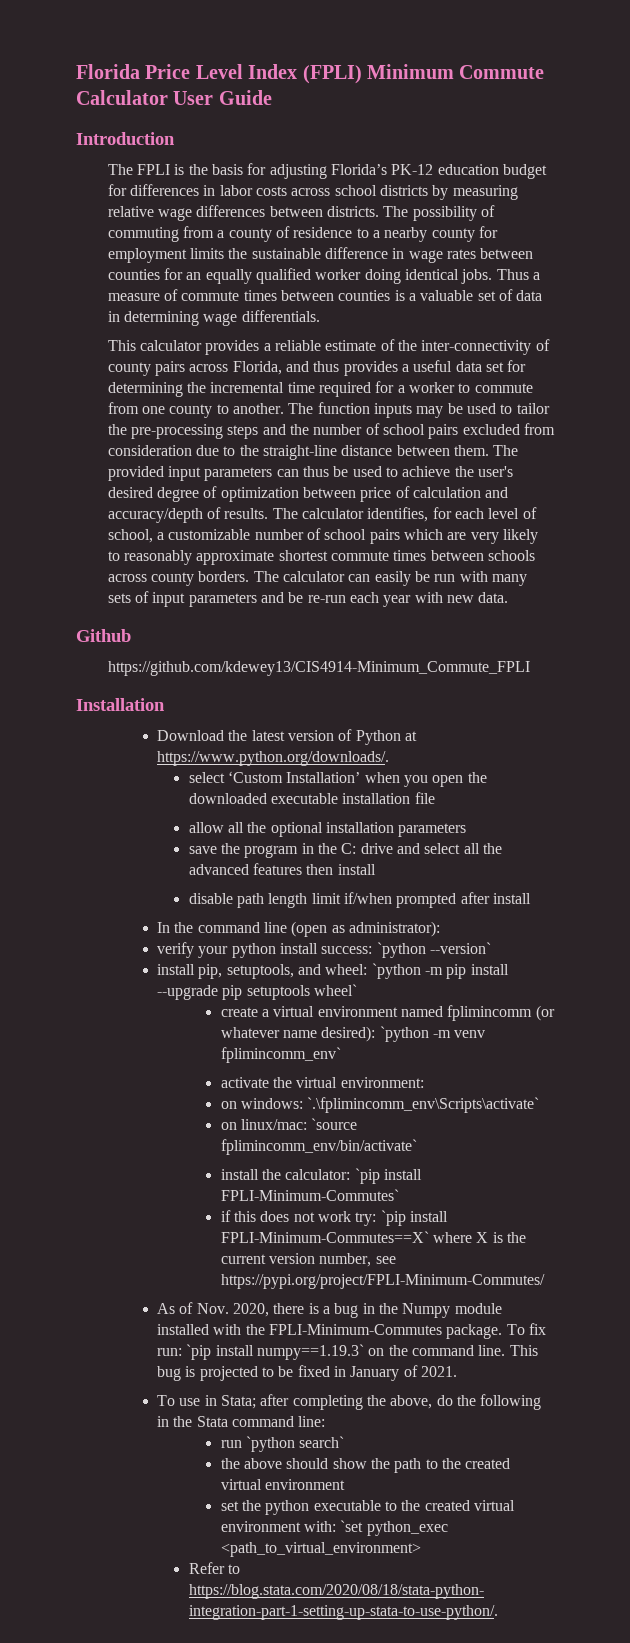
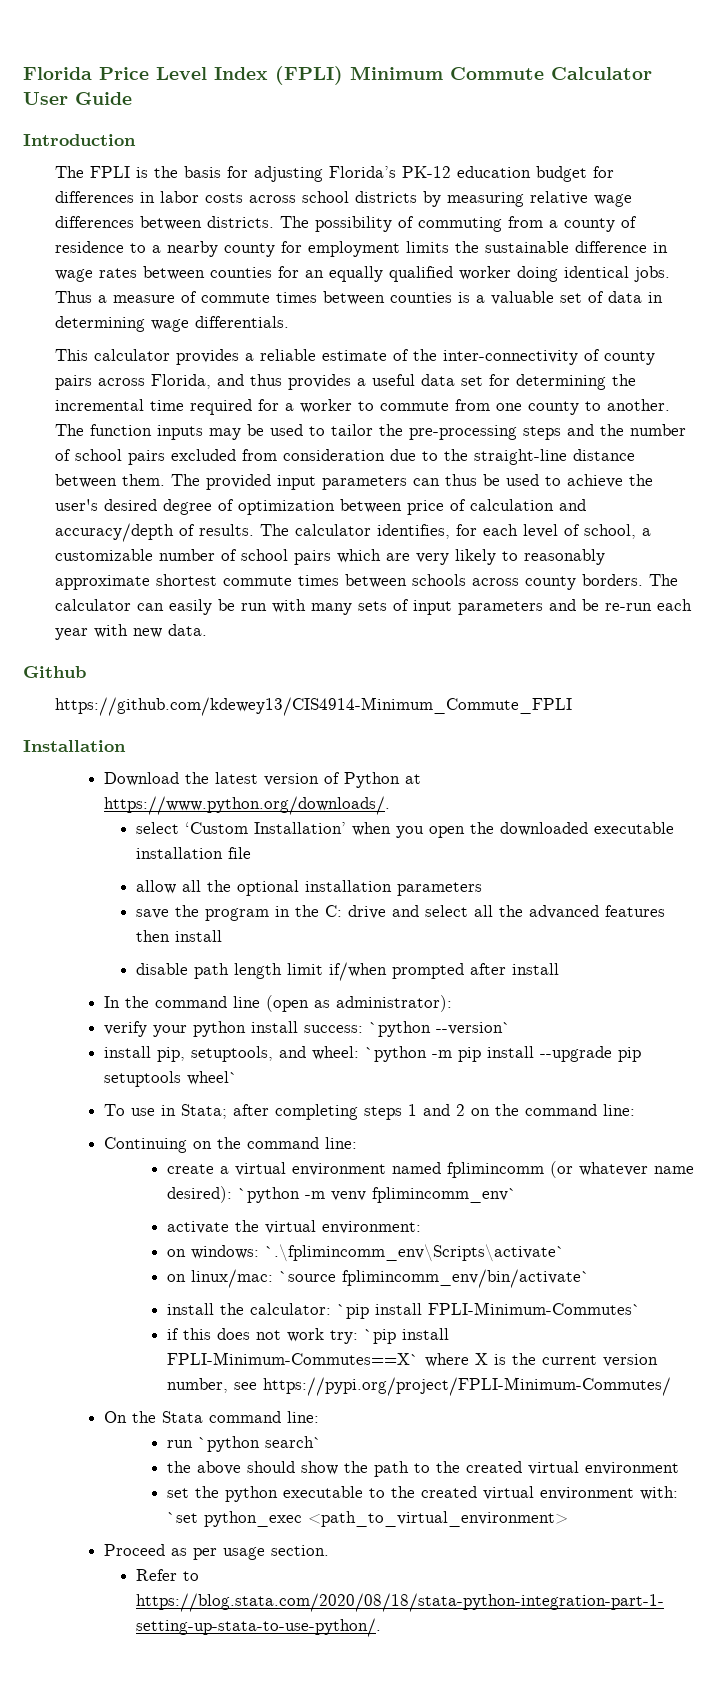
+ To use in Stata; after completing steps 1 and 2 on the command line:
+ Continuing on the command line:
- As of Nov. 2020, there is a bug in the Numpy module installed with the FPLI-Minimum-Commutes package. To fix run: `pip install numpy==1.19.3` on the command line. This bug is projected to be fixed in January of 2021.
- To use in Stata; after completing the above, do the following in the Stata command line:
+ On the Stata command line:
+ Proceed as per usage section.

